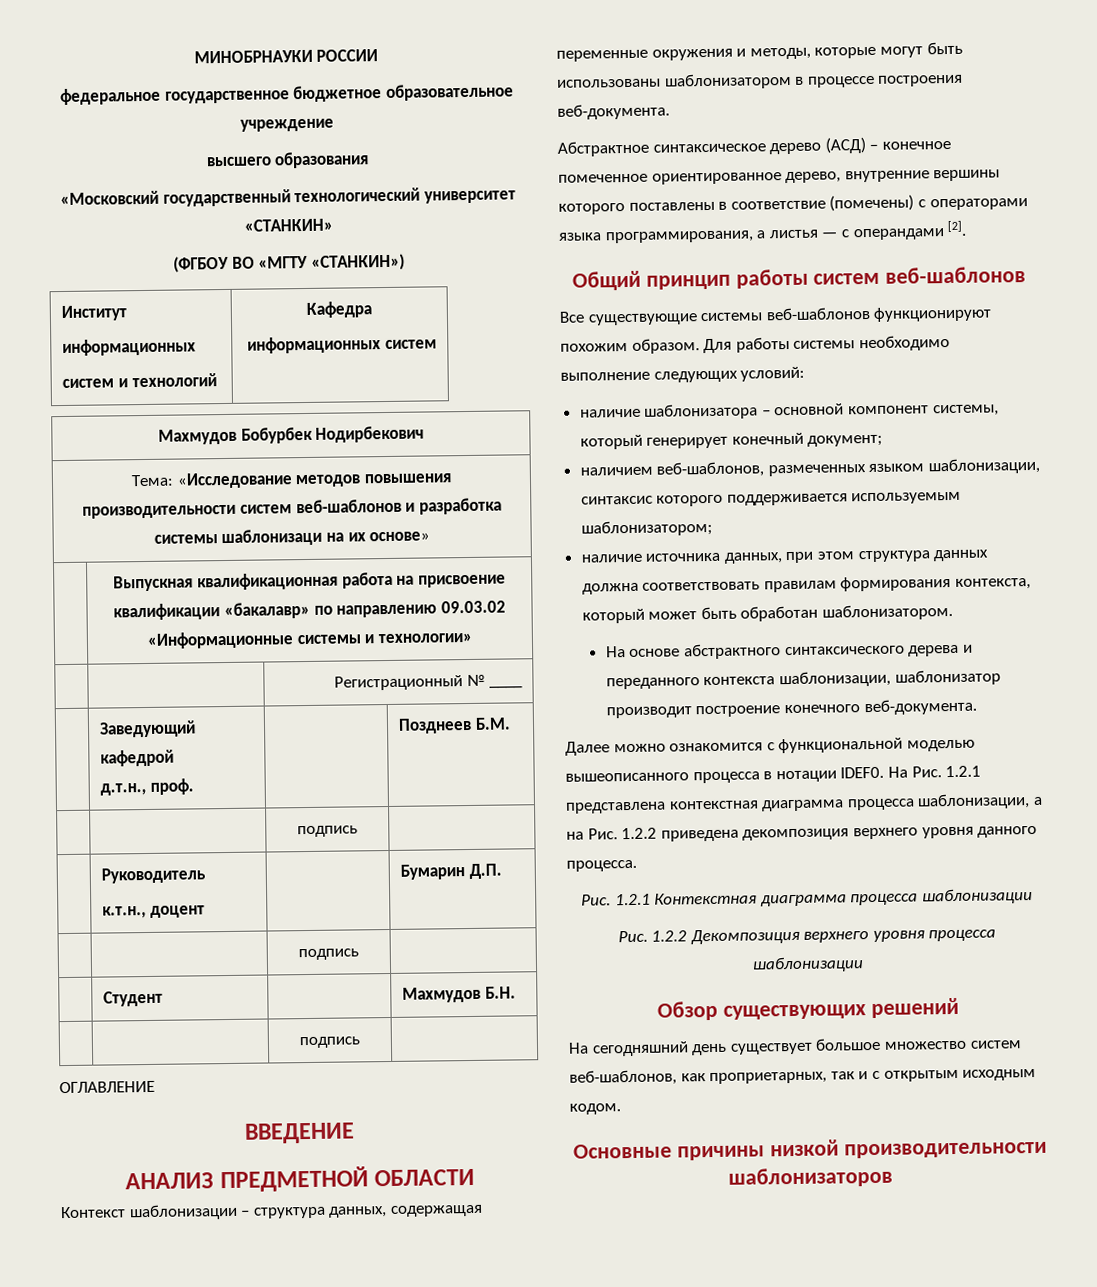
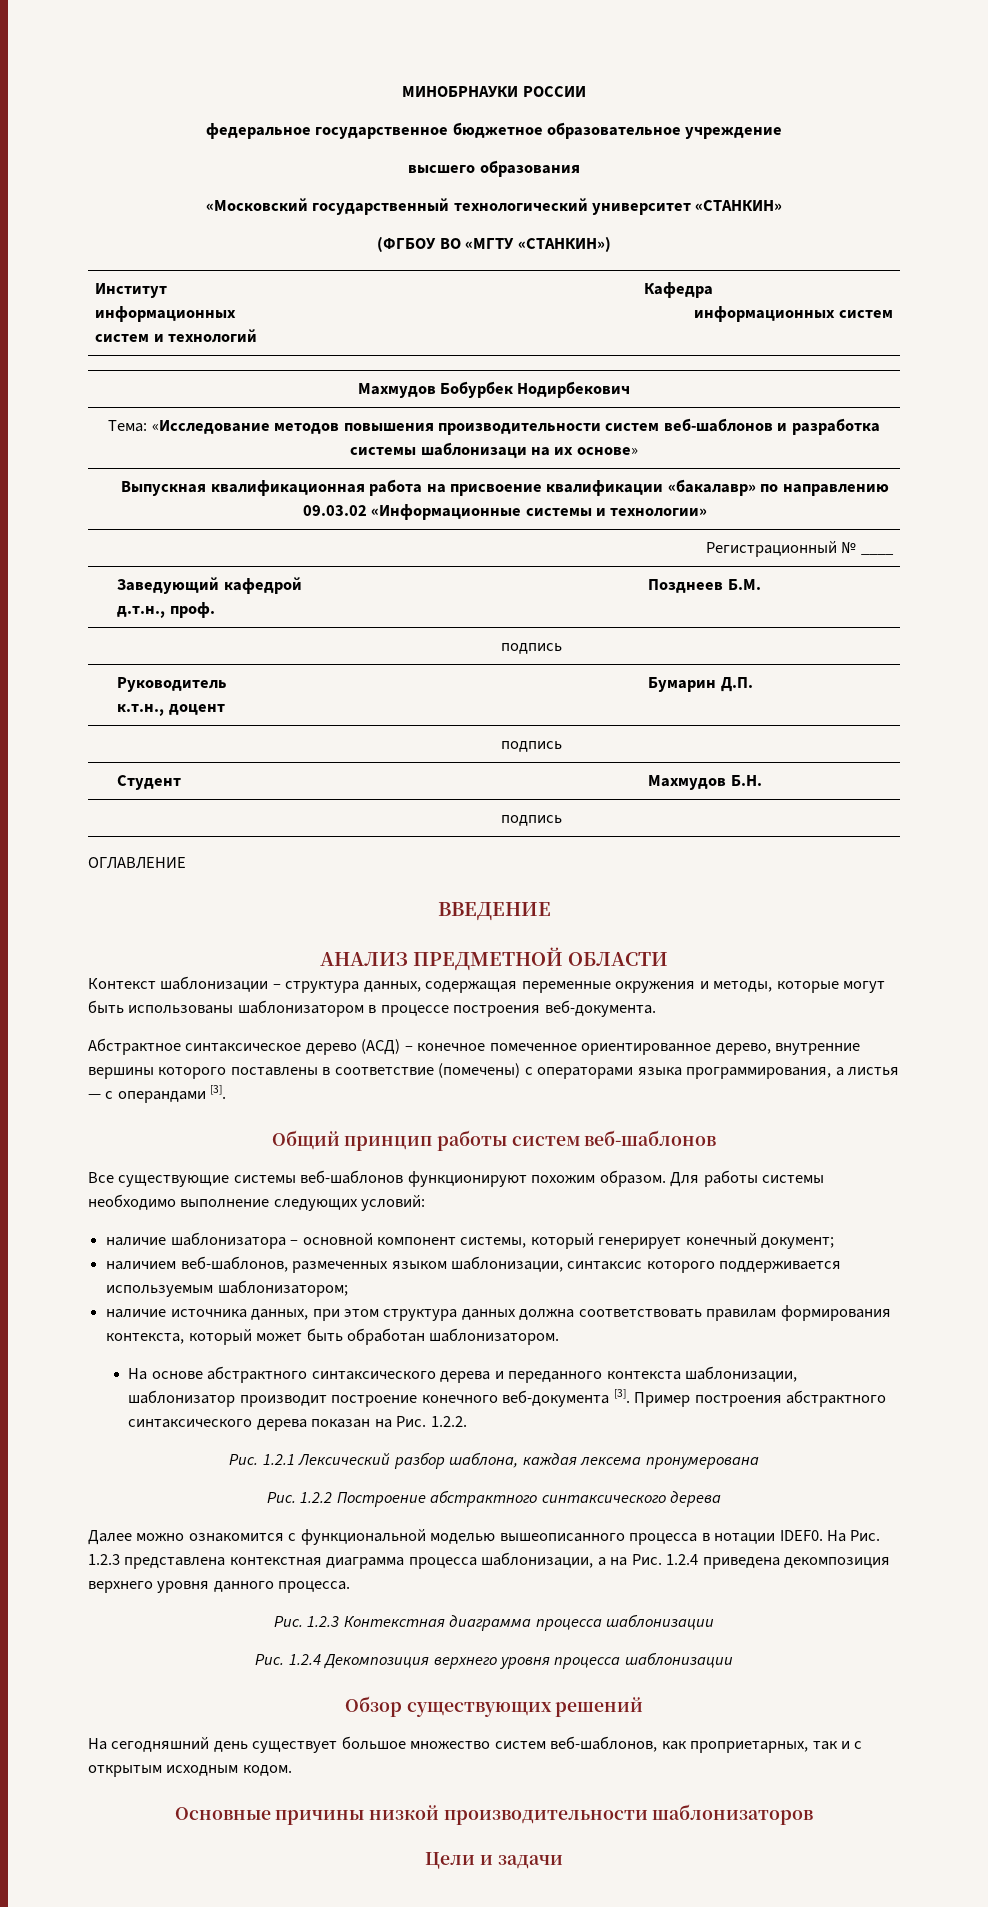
- Абстрактное синтаксическое дерево (АСД) – конечное помеченное ориентированное дерево, внутренние вершины которого поставлены в соответствие (помечены) с операторами языка программирования, а листья — с операндами [2].
+ Абстрактное синтаксическое дерево (АСД) – конечное помеченное ориентированное дерево, внутренние вершины которого поставлены в соответствие (помечены) с операторами языка программирования, а листья — с операндами [3].
- На основе абстрактного синтаксического дерева и переданного контекста шаблонизации, шаблонизатор производит построение конечного веб-документа.
+ На основе абстрактного синтаксического дерева и переданного контекста шаблонизации, шаблонизатор производит построение конечного веб-документа [3]. Пример построения абстрактного синтаксического дерева показан на Рис. 1.2.2.
+ Рис. 1.2.1 Лексический разбор шаблона, каждая лексема пронумерована
+ Рис. 1.2.2 Построение абстрактного синтаксического дерева
- На Рис. 1.2.1 представлена контекстная диаграмма процесса шаблонизации, а на Рис. 1.2.2 приведена декомпозиция верхнего уровня данного процесса.
+ На Рис. 1.2.3 представлена контекстная диаграмма процесса шаблонизации, а на Рис. 1.2.4 приведена декомпозиция верхнего уровня данного процесса.
- Рис. 1.2.1 Контекстная диаграмма процесса шаблонизации
+ Рис. 1.2.3 Контекстная диаграмма процесса шаблонизации
- Рис. 1.2.2 Декомпозиция верхнего уровня процесса шаблонизации
+ Рис. 1.2.4 Декомпозиция верхнего уровня процесса шаблонизации
+ Цели и задачи

